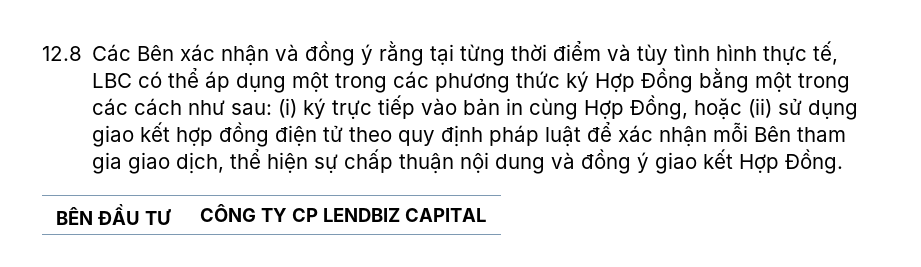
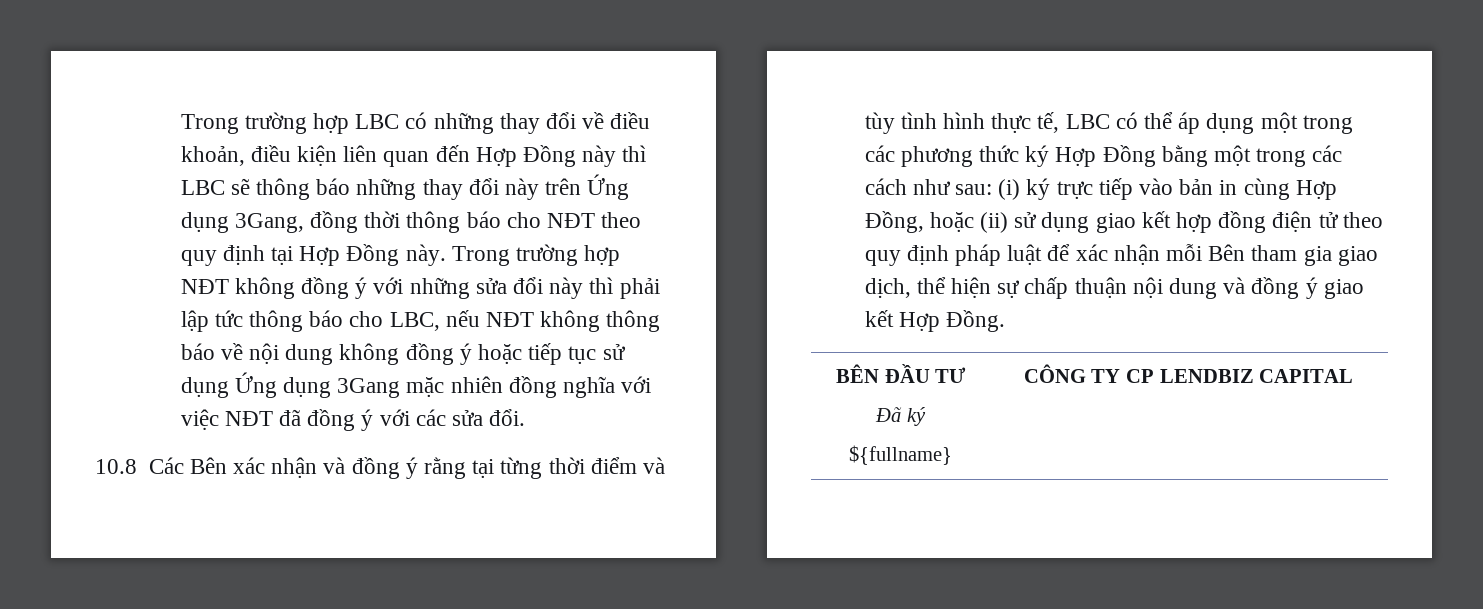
- 12.8 Các Bên xác nhận và đồng ý rằng tại từng thời điểm và tùy tình hình thực tế, LBC có thể áp dụng một trong các phương thức ký Hợp Đồng bằng một trong các cách như sau:
+ Trong trường hợp LBC có những thay đổi về điều khoản, điều kiện liên quan đến Hợp Đồng này thì LBC sẽ thông báo những thay đổi này trên Ứng dụng 3Gang, đồng thời thông báo cho NĐT theo quy định tại Hợp Đồng này. Trong trường hợp NĐT không đồng ý với những sửa đổi này thì phải lập tức thông báo cho LBC, nếu NĐT không thông báo về nội dung không đồng ý hoặc tiếp tục sử dụng Ứng dụng 3Gang mặc nhiên đồng nghĩa với việc NĐT đã đồng ý với các sửa đổi.
+ 10.8 Các Bên xác nhận và đồng ý rằng tại từng thời điểm và tùy tình hình thực tế, LBC có thể áp dụng một trong các phương thức ký Hợp Đồng bằng một trong các cách như sau:
- BÊN ĐẦU TƯ | CÔNG TY CP LENDBIZ CAPITAL
+ BÊN ĐẦU TƯ
+ Đã ký
+ ${fullname} | CÔNG TY CP LENDBIZ CAPITAL

